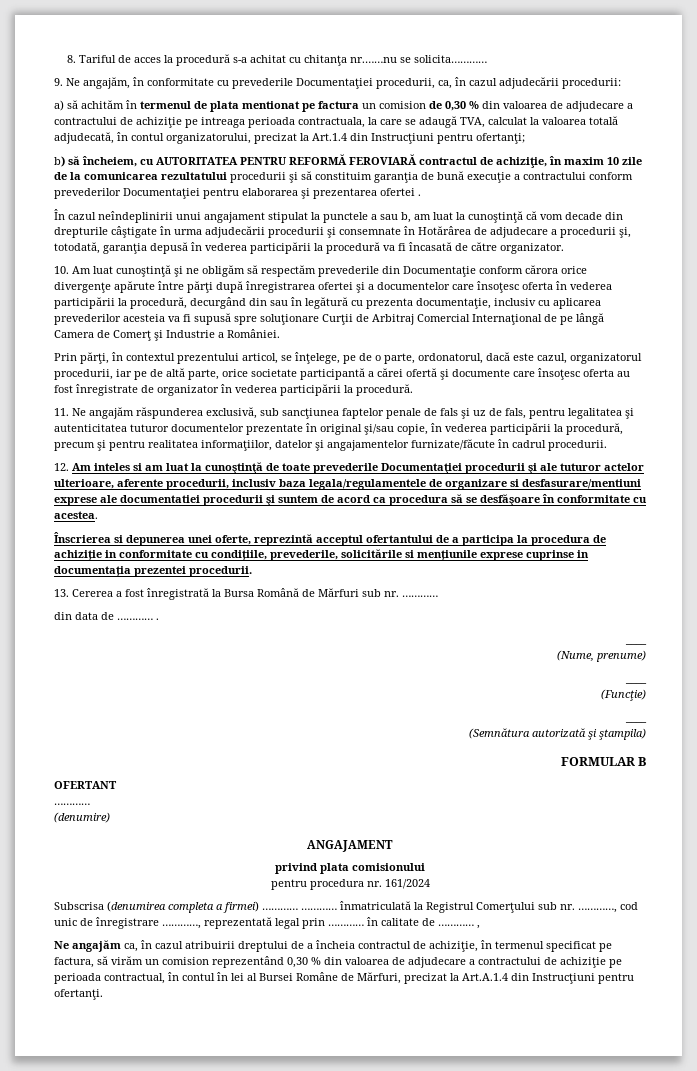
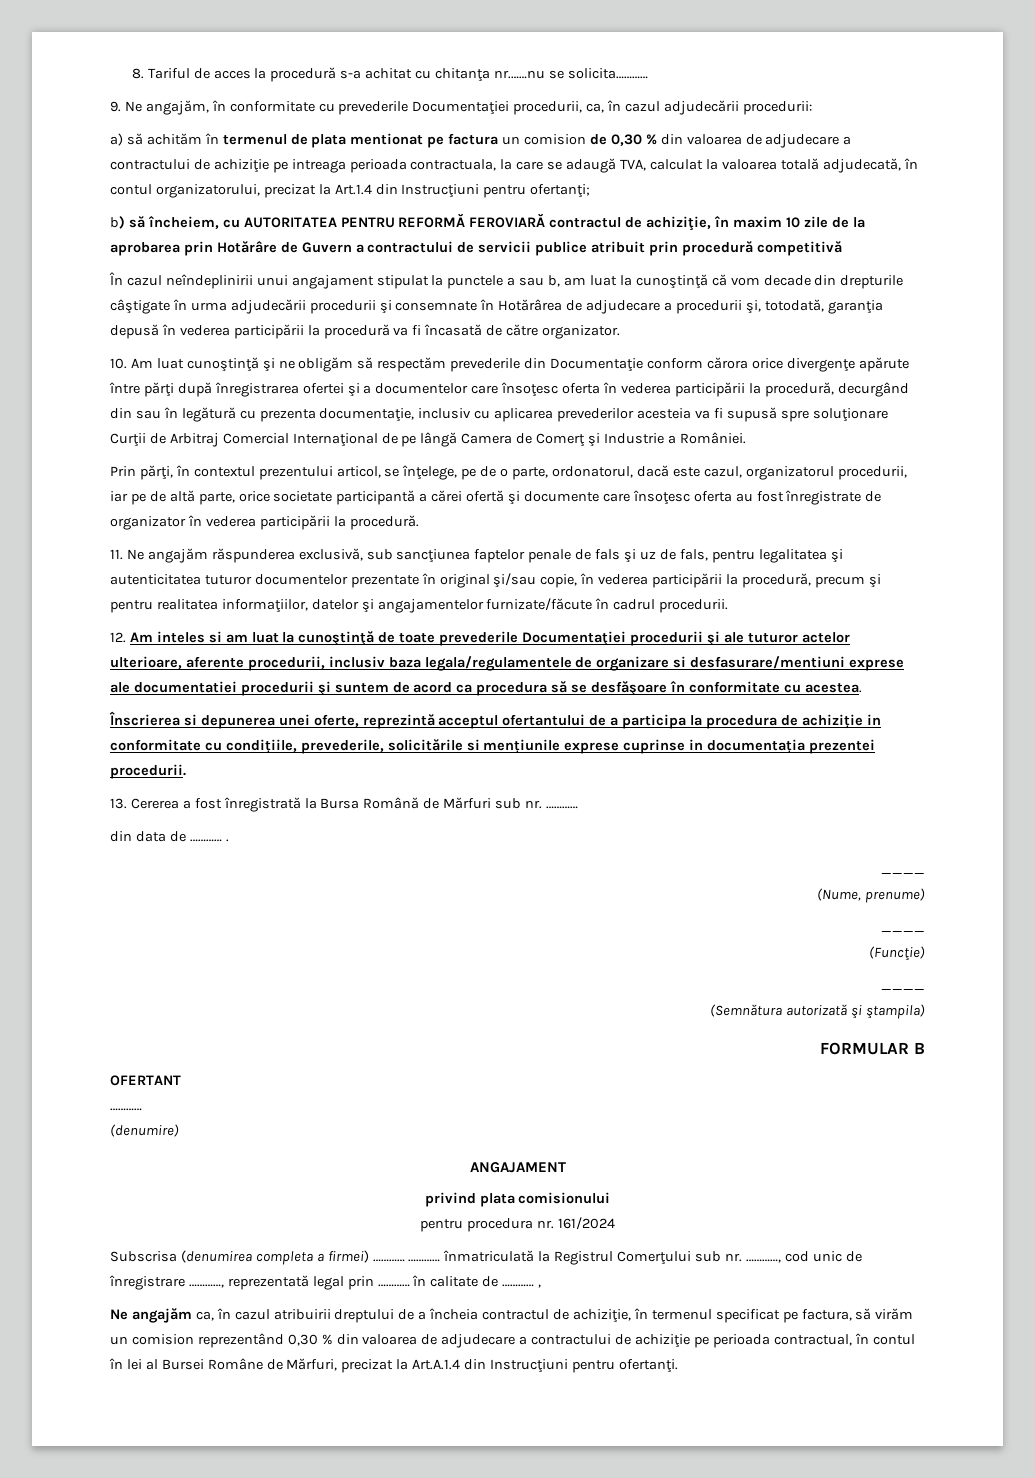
- b) să încheiem, cu AUTORITATEA PENTRU REFORMĂ FEROVIARĂ contractul de achiziţie, în maxim 10 zile de la comunicarea rezultatului procedurii şi să constituim garanţia de bună execuţie a contractului conform prevederilor Documentaţiei pentru elaborarea şi prezentarea ofertei .
+ b) să încheiem, cu AUTORITATEA PENTRU REFORMĂ FEROVIARĂ contractul de achiziţie, în maxim 10 zile de la aprobarea prin Hotărâre de Guvern a contractului de servicii publice atribuit prin procedură competitivă

